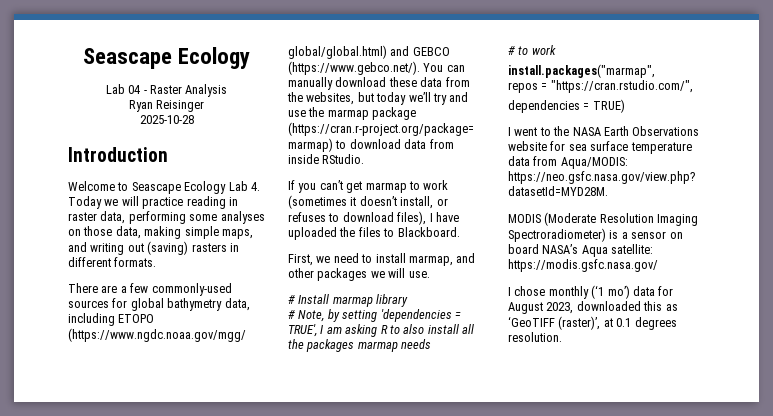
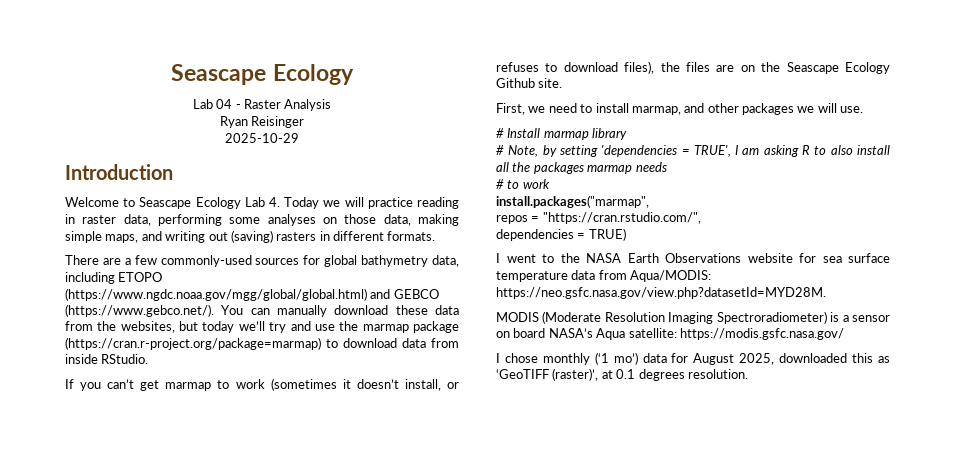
- 2025-10-28
+ 2025-10-29
- If you can’t get marmap to work (sometimes it doesn’t install, or refuses to download files), I have uploaded the files to Blackboard.
+ If you can’t get marmap to work (sometimes it doesn’t install, or refuses to download files), the files are on the Seascape Ecology Github site.
- I chose monthly (‘1 mo’) data for August 2023, downloaded this as ‘GeoTIFF (raster)’, at 0.1 degrees resolution.
+ I chose monthly (‘1 mo’) data for August 2025, downloaded this as ‘GeoTIFF (raster)’, at 0.1 degrees resolution.

